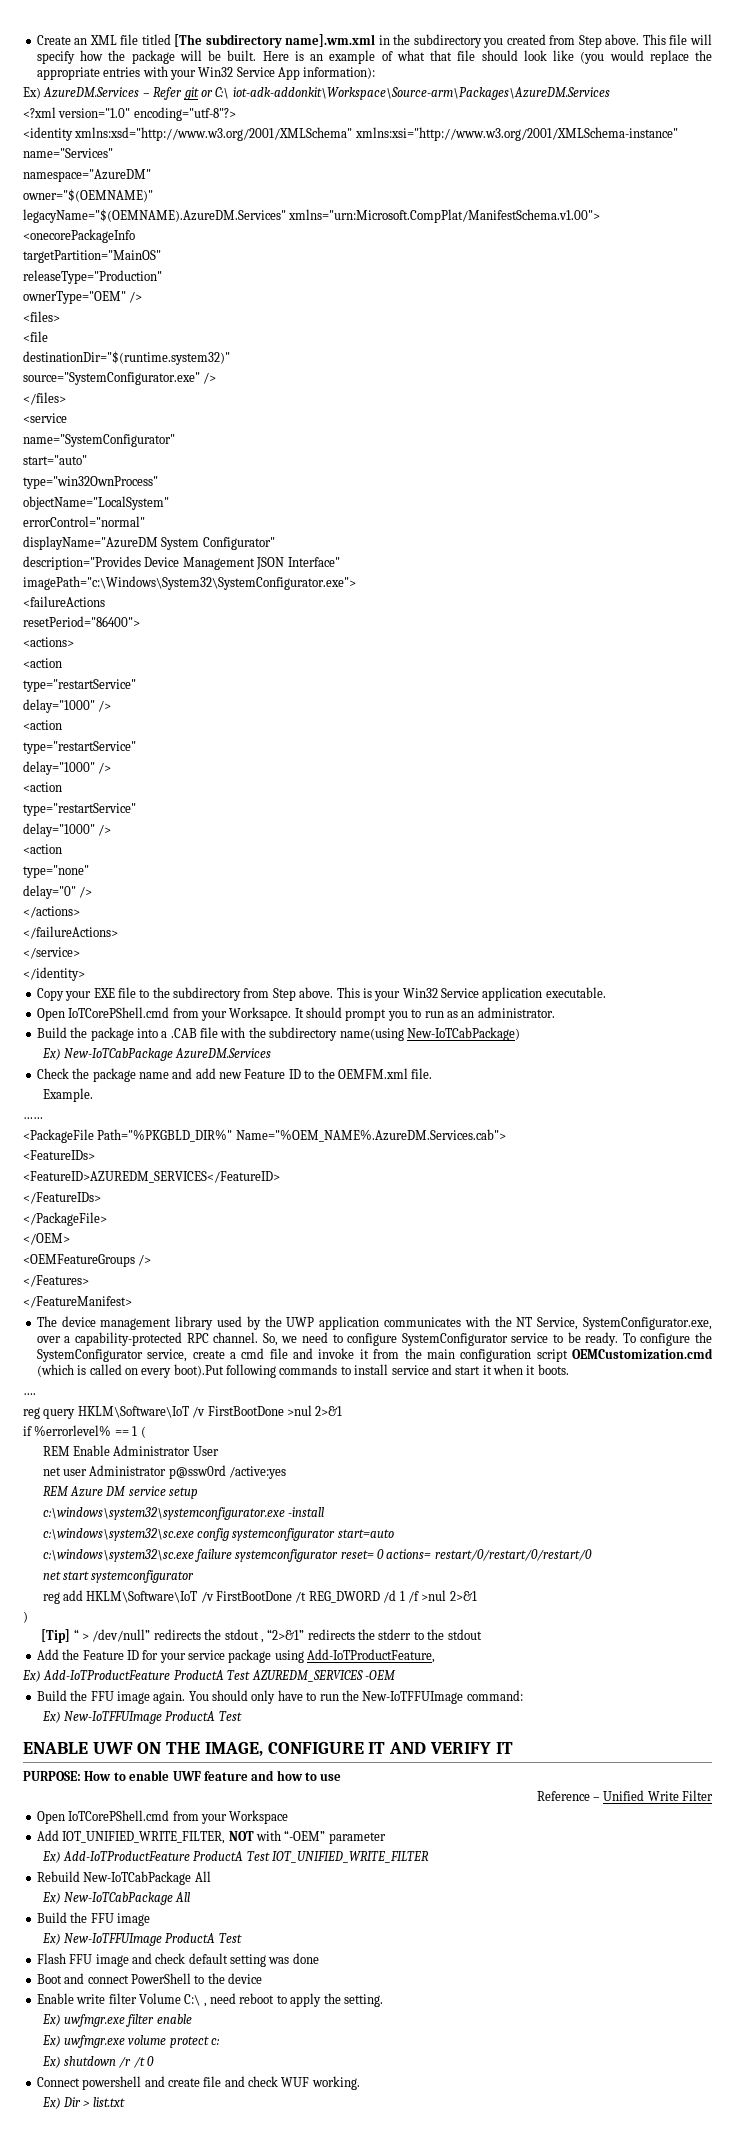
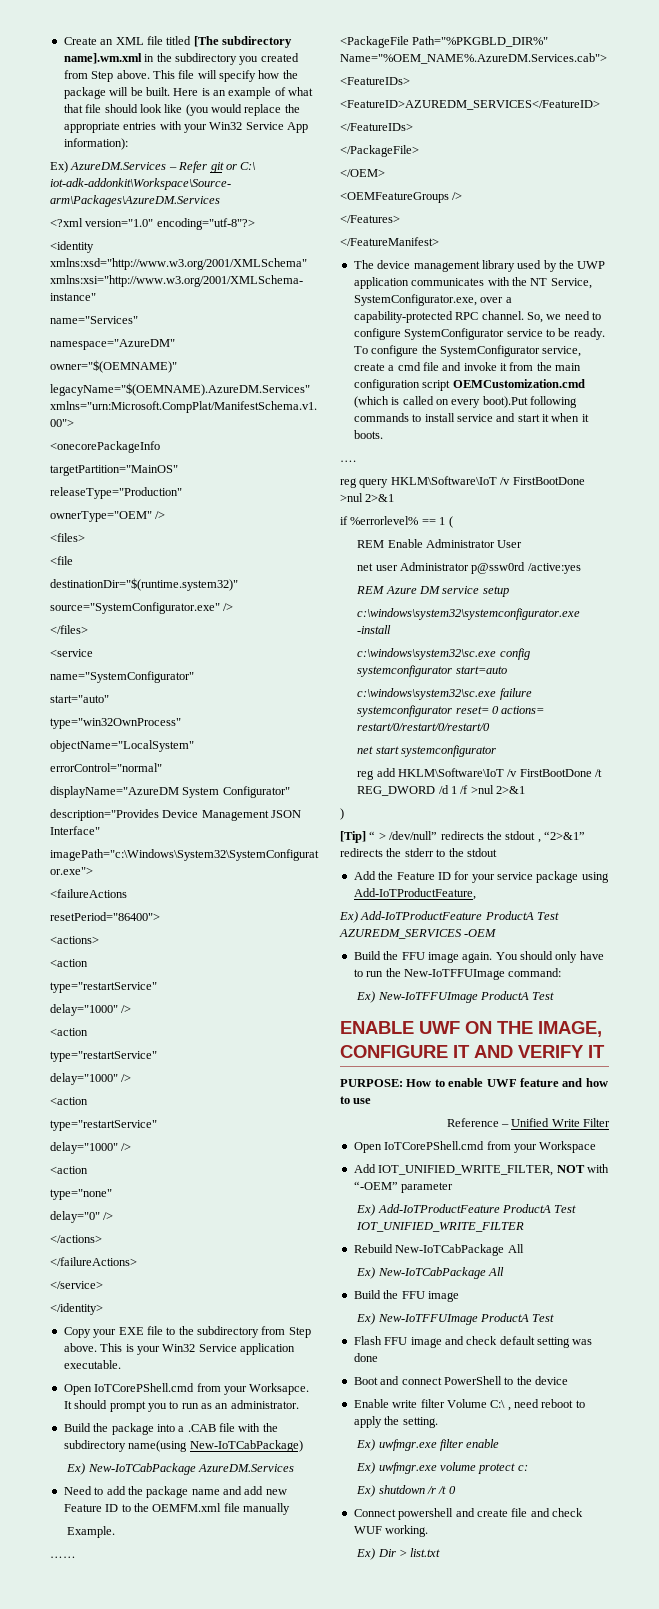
- Check the package name and add new Feature ID to the OEMFM.xml file.
+ Need to add the package name and add new Feature ID to the OEMFM.xml file manually

